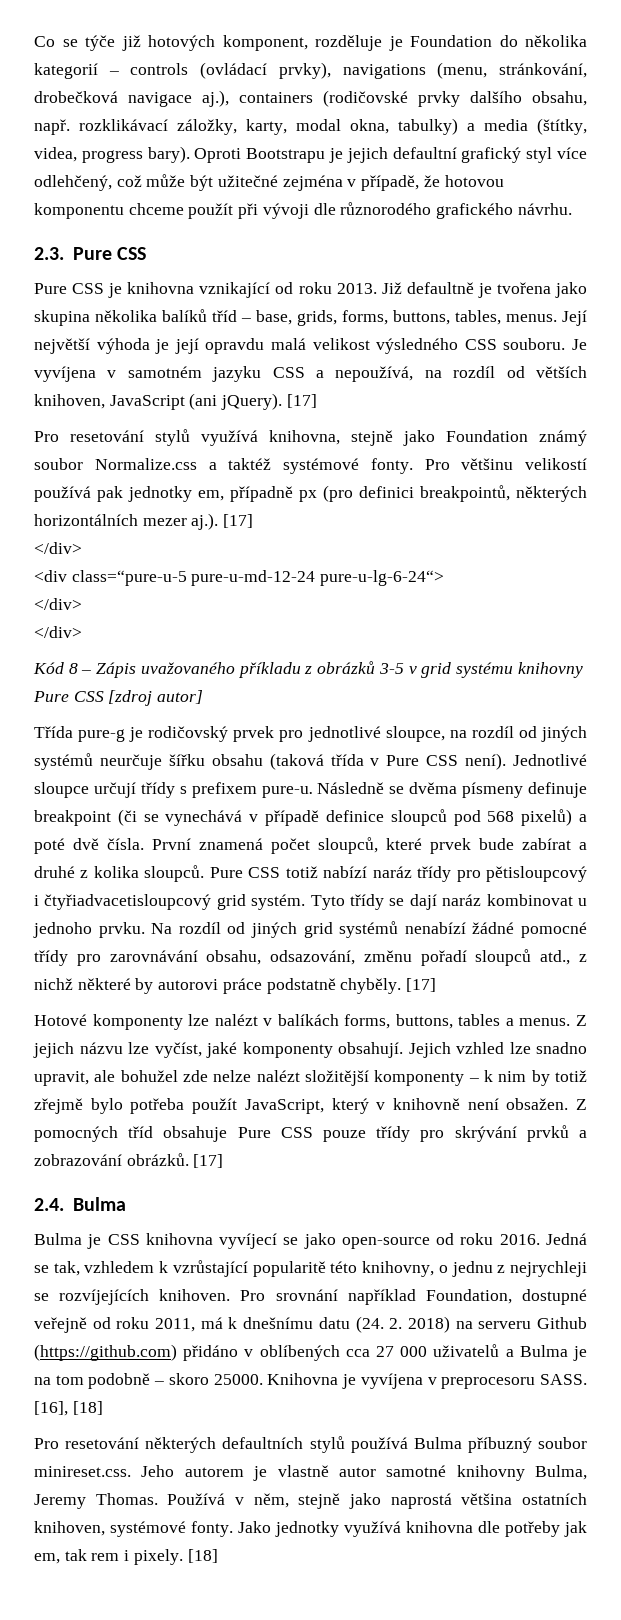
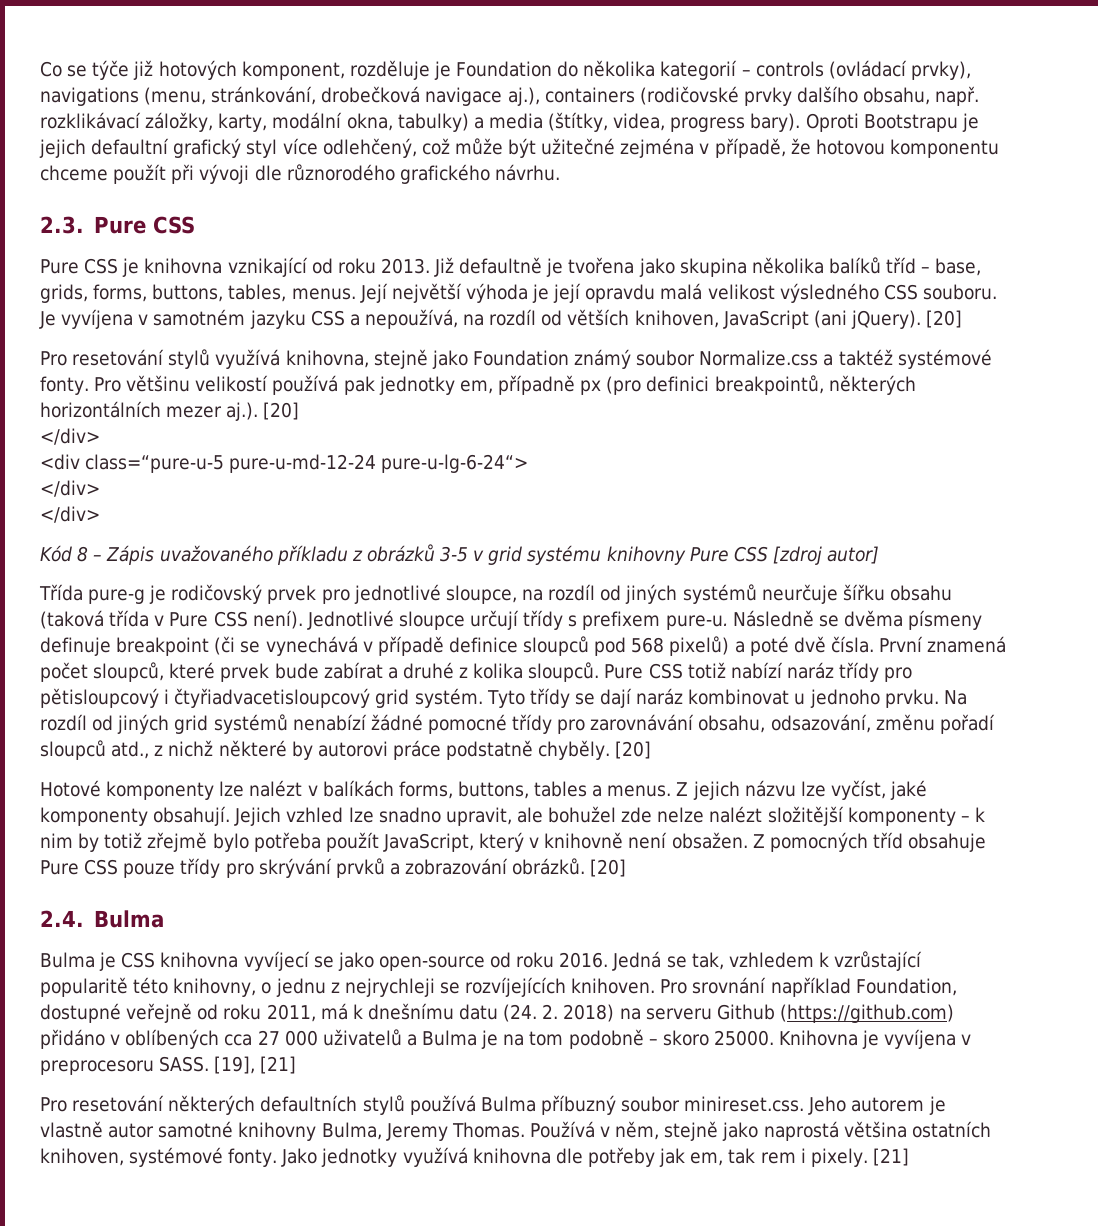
- Co se týče již hotových komponent, rozděluje je Foundation do několika kategorií – controls (ovládací prvky), navigations (menu, stránkování, drobečková navigace aj.), containers (rodičovské prvky dalšího obsahu, např. rozklikávací záložky, karty, modal okna, tabulky) a media (štítky, videa, progress bary).
+ Co se týče již hotových komponent, rozděluje je Foundation do několika kategorií – controls (ovládací prvky), navigations (menu, stránkování, drobečková navigace aj.), containers (rodičovské prvky dalšího obsahu, např. rozklikávací záložky, karty, modální okna, tabulky) a media (štítky, videa, progress bary).
- Je vyvíjena v samotném jazyku CSS a nepoužívá, na rozdíl od větších knihoven, JavaScript (ani jQuery). [17]
+ Je vyvíjena v samotném jazyku CSS a nepoužívá, na rozdíl od větších knihoven, JavaScript (ani jQuery). [20]
- Pro většinu velikostí používá pak jednotky em, případně px (pro definici breakpointů, některých horizontálních mezer aj.). [17]
+ Pro většinu velikostí používá pak jednotky em, případně px (pro definici breakpointů, některých horizontálních mezer aj.). [20]
- Na rozdíl od jiných grid systémů nenabízí žádné pomocné třídy pro zarovnávání obsahu, odsazování, změnu pořadí sloupců atd., z nichž některé by autorovi práce podstatně chyběly. [17]
+ Na rozdíl od jiných grid systémů nenabízí žádné pomocné třídy pro zarovnávání obsahu, odsazování, změnu pořadí sloupců atd., z nichž některé by autorovi práce podstatně chyběly. [20]
- Z pomocných tříd obsahuje Pure CSS pouze třídy pro skrývání prvků a zobrazování obrázků. [17]
+ Z pomocných tříd obsahuje Pure CSS pouze třídy pro skrývání prvků a zobrazování obrázků. [20]
- [16], [18]
+ [19], [21]
- Jako jednotky využívá knihovna dle potřeby jak em, tak rem i pixely. [18]
+ Jako jednotky využívá knihovna dle potřeby jak em, tak rem i pixely. [21]

